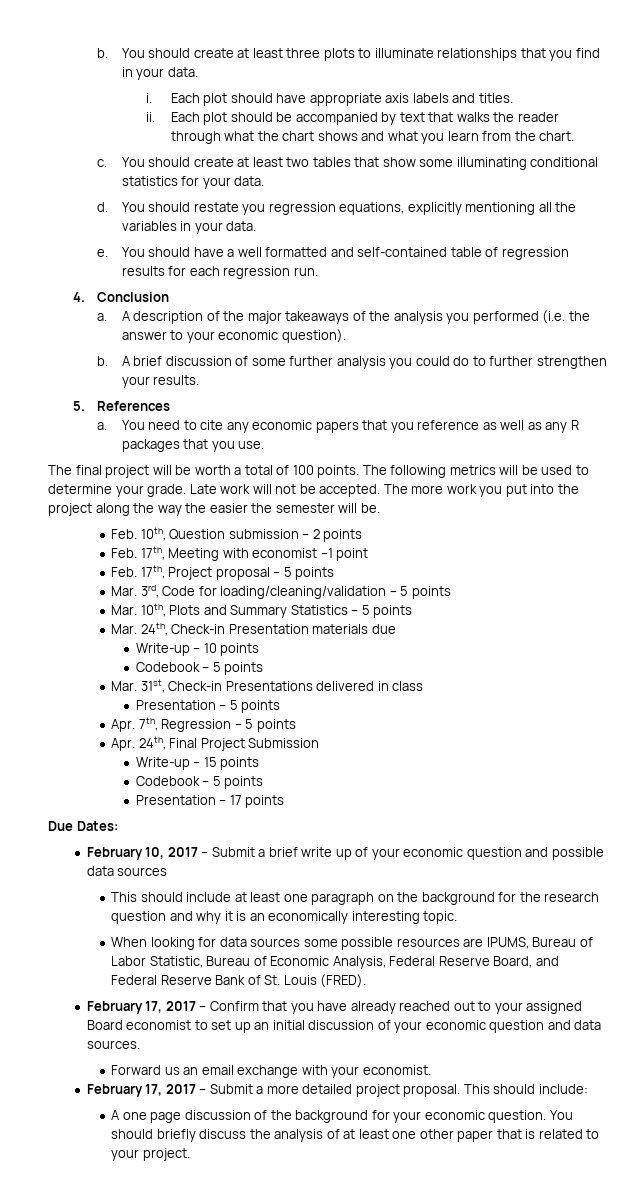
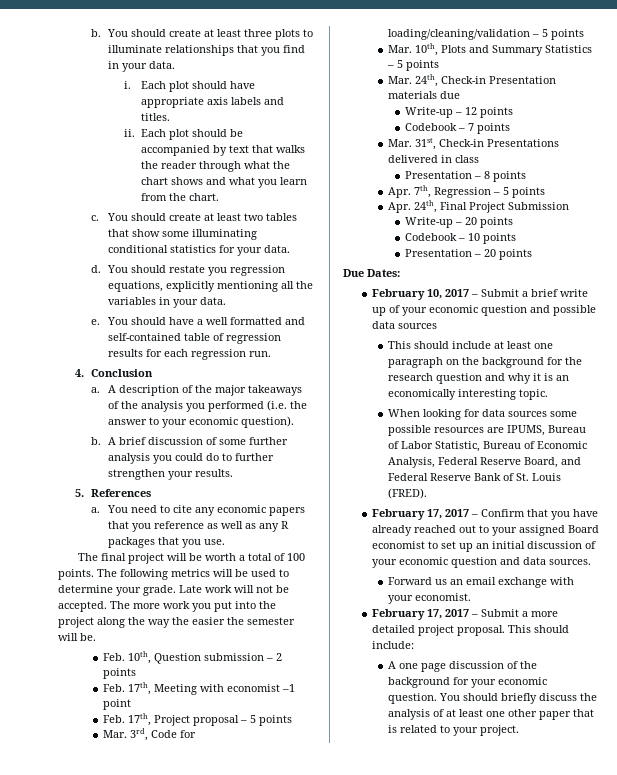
- Write-up – 10 points
- Codebook – 5 points
+ Write-up – 12 points
+ Codebook – 7 points
- Presentation – 5 points
+ Presentation – 8 points
- Write-up – 15 points
- Codebook – 5 points
+ Write-up – 20 points
+ Codebook – 10 points
- Presentation – 17 points
+ Presentation – 20 points

